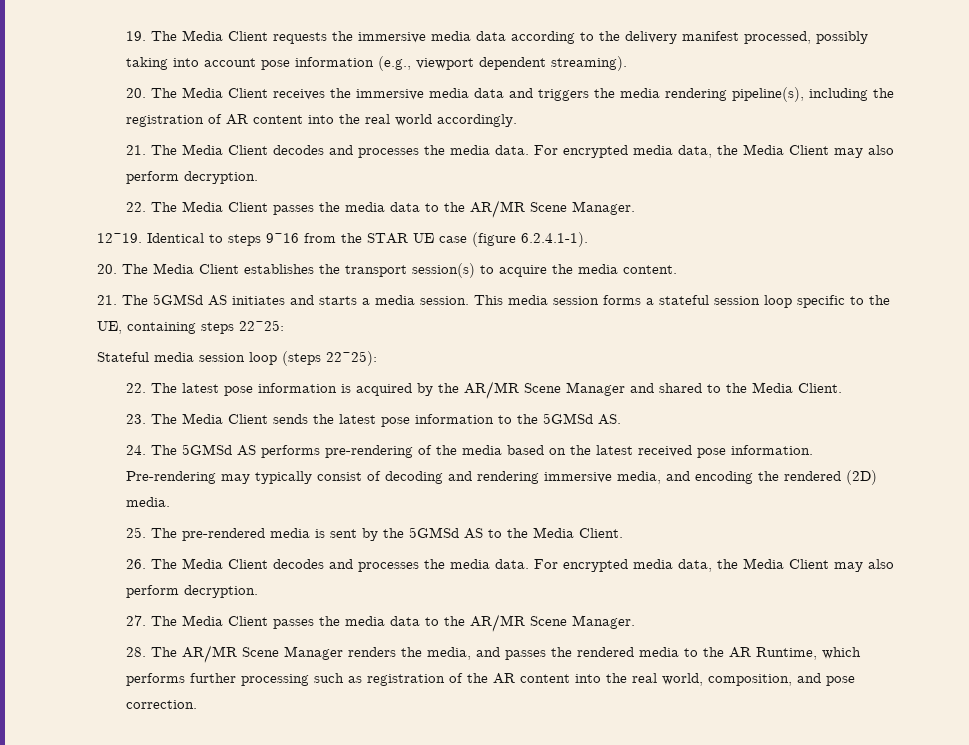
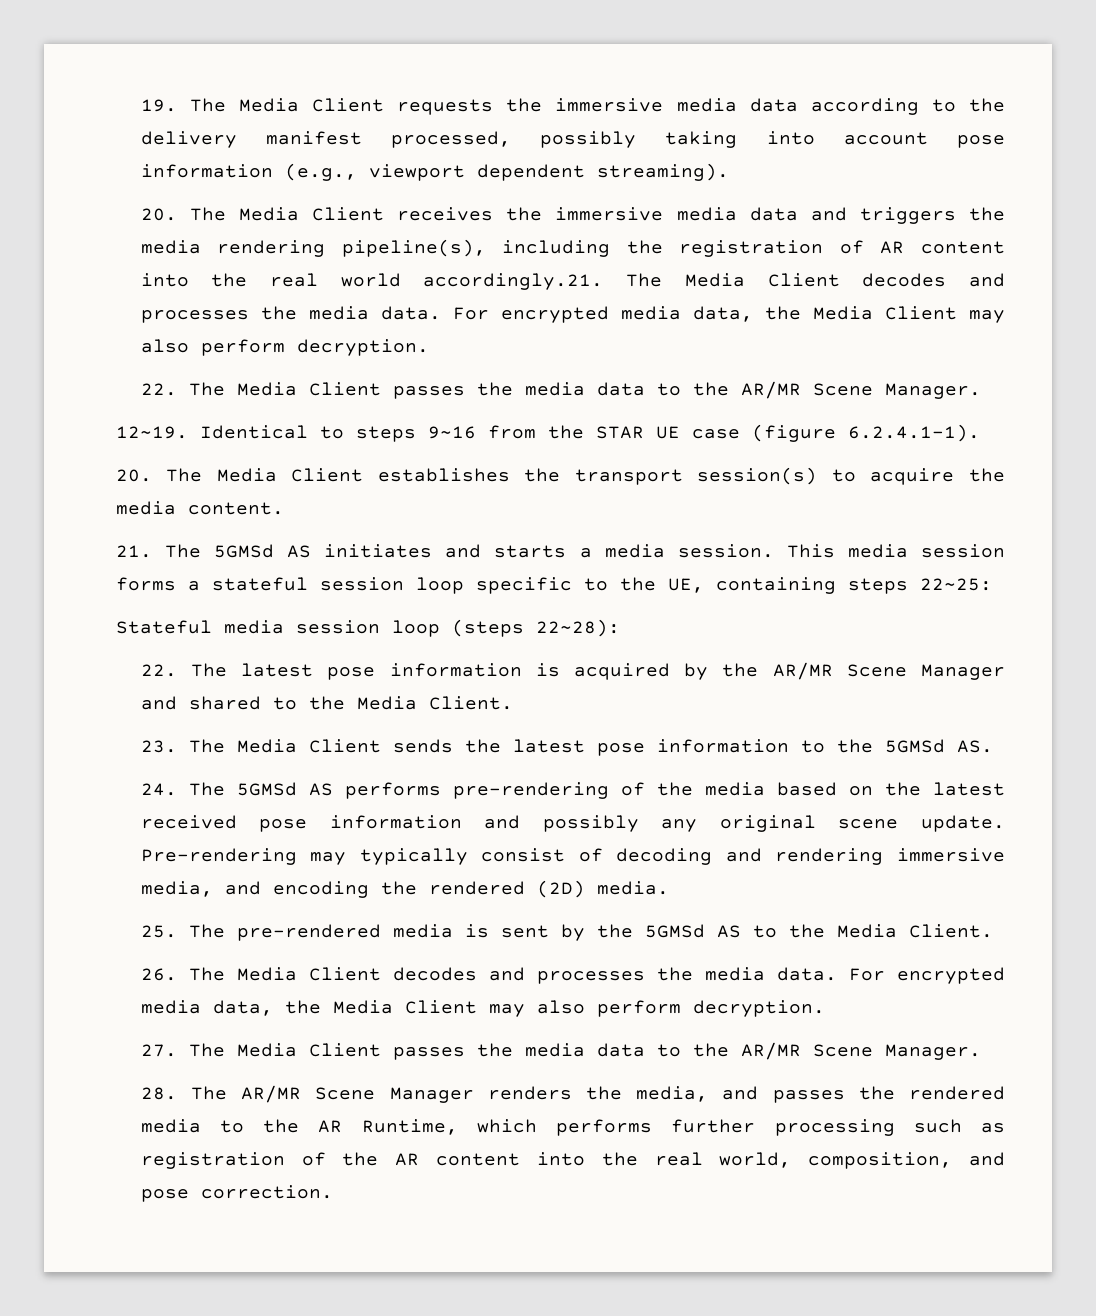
- 20. The Media Client receives the immersive media data and triggers the media rendering pipeline(s), including the registration of AR content into the real world accordingly.
- 21. The Media Client decodes and processes the media data.
+ 20. The Media Client receives the immersive media data and triggers the media rendering pipeline(s), including the registration of AR content into the real world accordingly.21. The Media Client decodes and processes the media data.
- Stateful media session loop (steps 22~25):
+ Stateful media session loop (steps 22~28):
- 24. The 5GMSd AS performs pre-rendering of the media based on the latest received pose information.
+ 24. The 5GMSd AS performs pre-rendering of the media based on the latest received pose information and possibly any original scene update.

